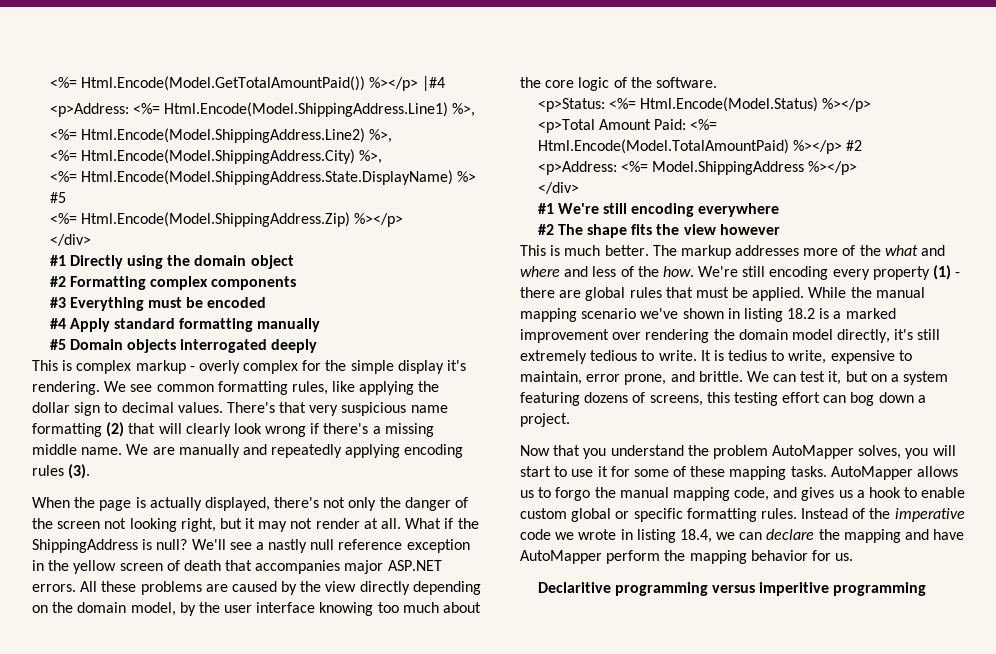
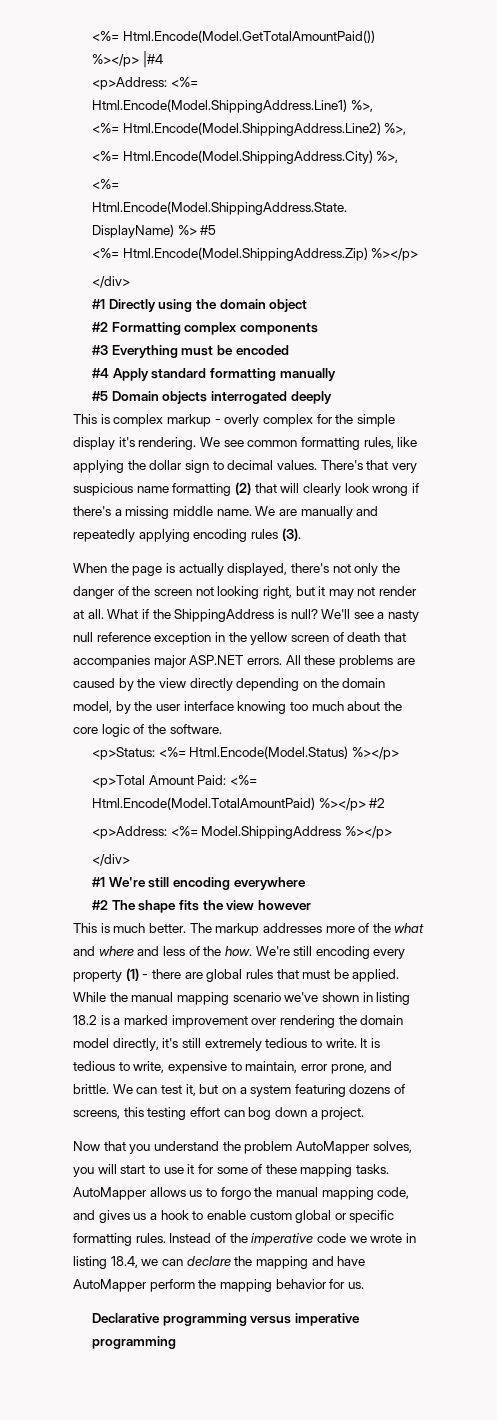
- We'll see a nastly null reference exception in the yellow screen of death that accompanies major ASP.NET errors.
+ We'll see a nasty null reference exception in the yellow screen of death that accompanies major ASP.NET errors.
- It is tedius to write, expensive to maintain, error prone, and brittle.
+ It is tedious to write, expensive to maintain, error prone, and brittle.
- Declaritive programming versus imperitive programming
+ Declarative programming versus imperative programming

